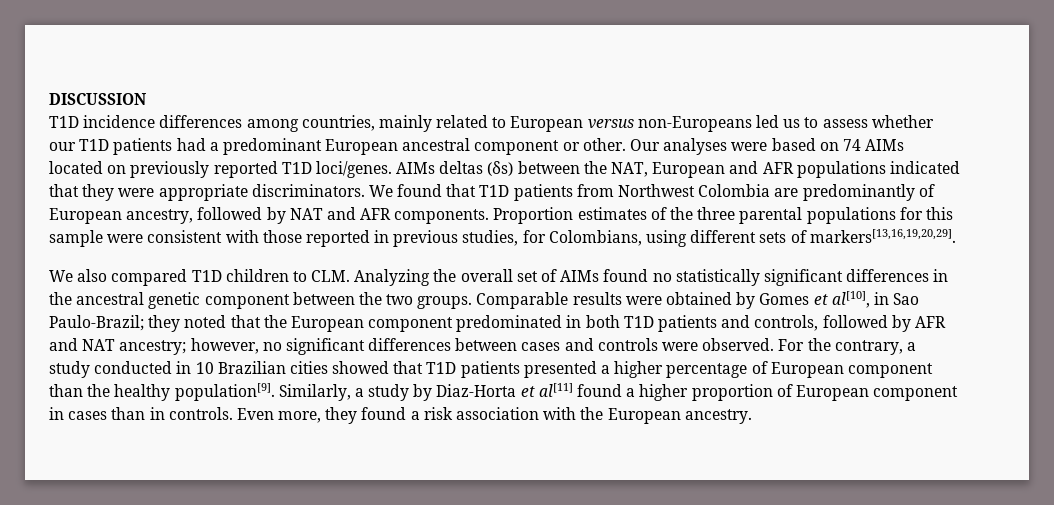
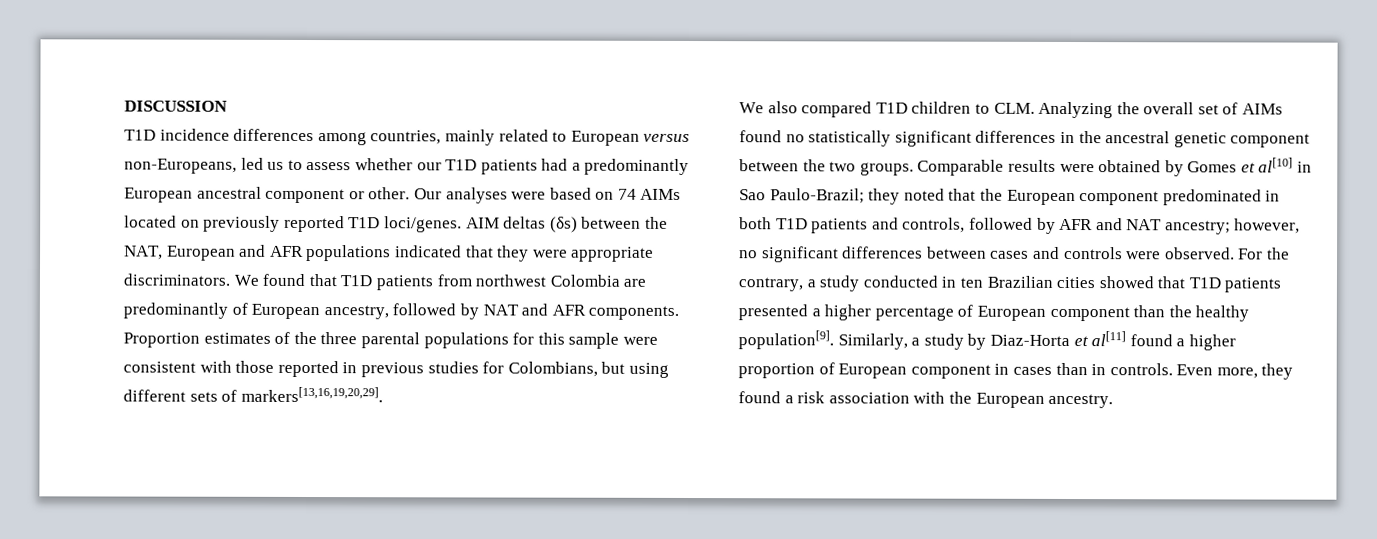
- T1D incidence differences among countries, mainly related to European versus non-Europeans led us to assess whether our T1D patients had a predominant European ancestral component or other.
+ T1D incidence differences among countries, mainly related to European versus non-Europeans, led us to assess whether our T1D patients had a predominantly European ancestral component or other.
- AIMs deltas (δs) between the NAT, European and AFR populations indicated that they were appropriate discriminators.
+ AIM deltas (δs) between the NAT, European and AFR populations indicated that they were appropriate discriminators.
- We found that T1D patients from Northwest Colombia are predominantly of European ancestry, followed by NAT and AFR components.
+ We found that T1D patients from northwest Colombia are predominantly of European ancestry, followed by NAT and AFR components.
- Proportion estimates of the three parental populations for this sample were consistent with those reported in previous studies, for Colombians, using different sets of markers[13,16,19,20,29].
+ Proportion estimates of the three parental populations for this sample were consistent with those reported in previous studies for Colombians, but using different sets of markers[13,16,19,20,29].
- Comparable results were obtained by Gomes et al[10], in Sao Paulo-Brazil; they noted that the European component predominated in both T1D patients and controls, followed by AFR and NAT ancestry; however, no significant differences between cases and controls were observed.
+ Comparable results were obtained by Gomes et al[10] in Sao Paulo-Brazil; they noted that the European component predominated in both T1D patients and controls, followed by AFR and NAT ancestry; however, no significant differences between cases and controls were observed.
- For the contrary, a study conducted in 10 Brazilian cities showed that T1D patients presented a higher percentage of European component than the healthy population[9].
+ For the contrary, a study conducted in ten Brazilian cities showed that T1D patients presented a higher percentage of European component than the healthy population[9].

